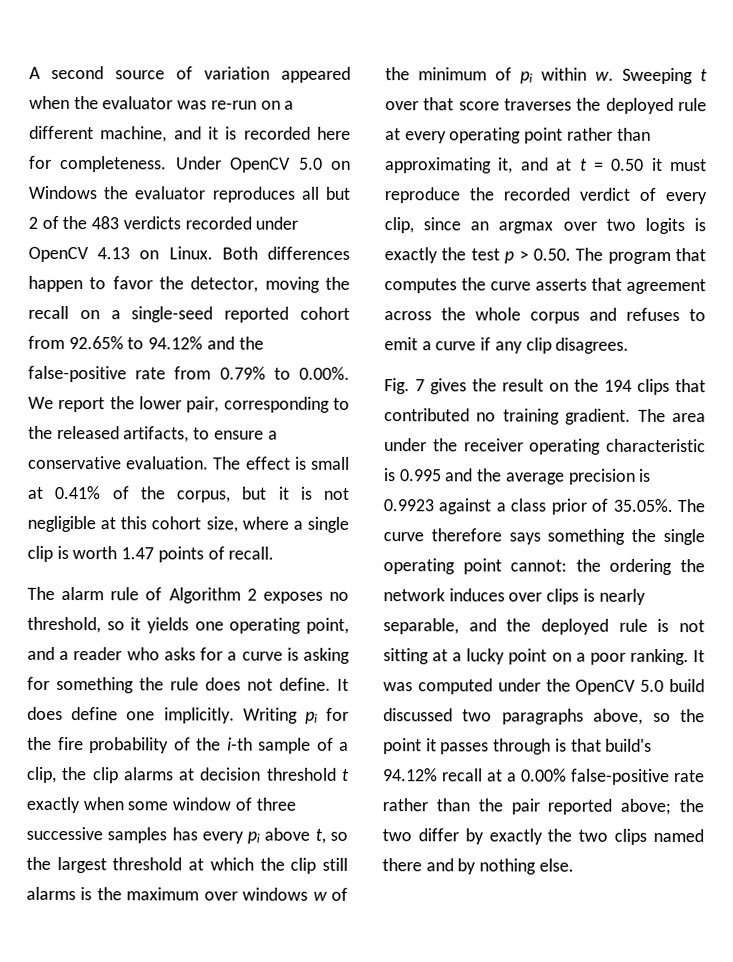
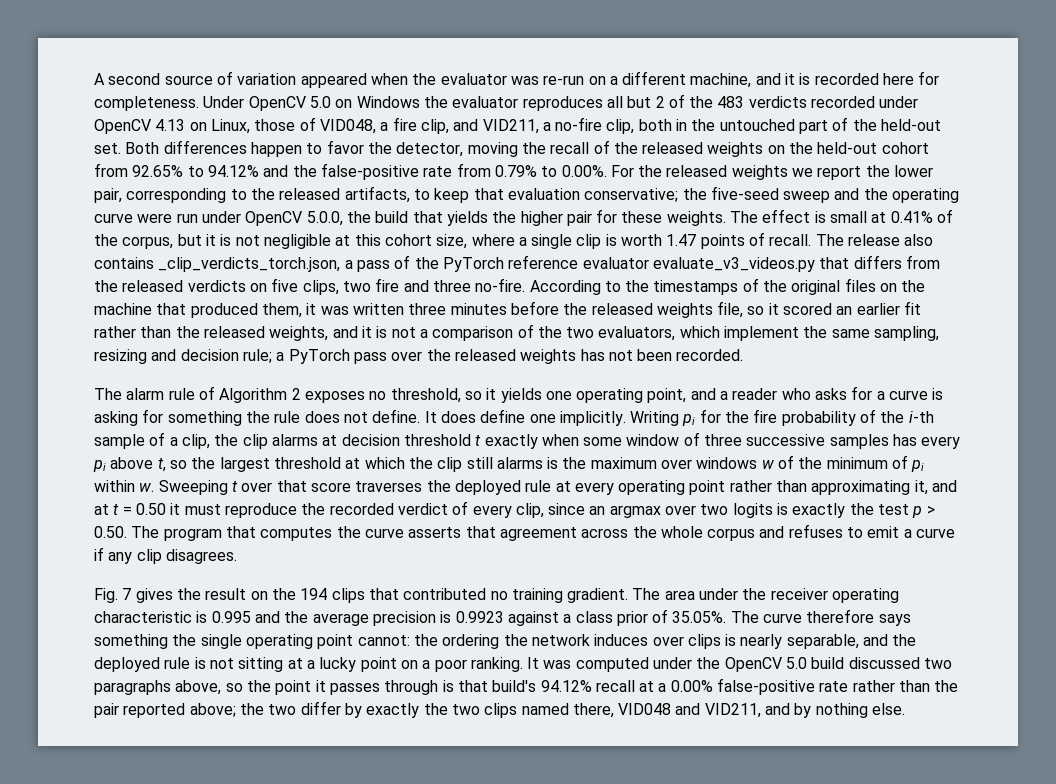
- Under OpenCV 5.0 on Windows the evaluator reproduces all but 2 of the 483 verdicts recorded under OpenCV 4.13 on Linux.
+ Under OpenCV 5.0 on Windows the evaluator reproduces all but 2 of the 483 verdicts recorded under OpenCV 4.13 on Linux, those of VID048, a fire clip, and VID211, a no-fire clip, both in the untouched part of the held-out set.
- Both differences happen to favor the detector, moving the recall on a single-seed reported cohort from 92.65% to 94.12% and the false-positive rate from 0.79% to 0.00%. We report the lower pair, corresponding to the released artifacts, to ensure a conservative evaluation.
+ Both differences happen to favor the detector, moving the recall of the released weights on the held-out cohort from 92.65% to 94.12% and the false-positive rate from 0.79% to 0.00%. For the released weights we report the lower pair, corresponding to the released artifacts, to keep that evaluation conservative; the five-seed sweep and the operating curve were run under OpenCV 5.0.0, the build that yields the higher pair for these weights.
+ The release also contains _clip_verdicts_torch.json, a pass of the PyTorch reference evaluator evaluate_v3_videos.py that differs from the released verdicts on five clips, two fire and three no-fire. According to the timestamps of the original files on the machine that produced them, it was written three minutes before the released weights file, so it scored an earlier fit rather than the released weights, and it is not a comparison of the two evaluators, which implement the same sampling, resizing and decision rule; a PyTorch pass over the released weights has not been recorded.
- It was computed under the OpenCV 5.0 build discussed two paragraphs above, so the point it passes through is that build's 94.12% recall at a 0.00% false-positive rate rather than the pair reported above; the two differ by exactly the two clips named there and by nothing else.
+ It was computed under the OpenCV 5.0 build discussed two paragraphs above, so the point it passes through is that build's 94.12% recall at a 0.00% false-positive rate rather than the pair reported above; the two differ by exactly the two clips named there, VID048 and VID211, and by nothing else.

